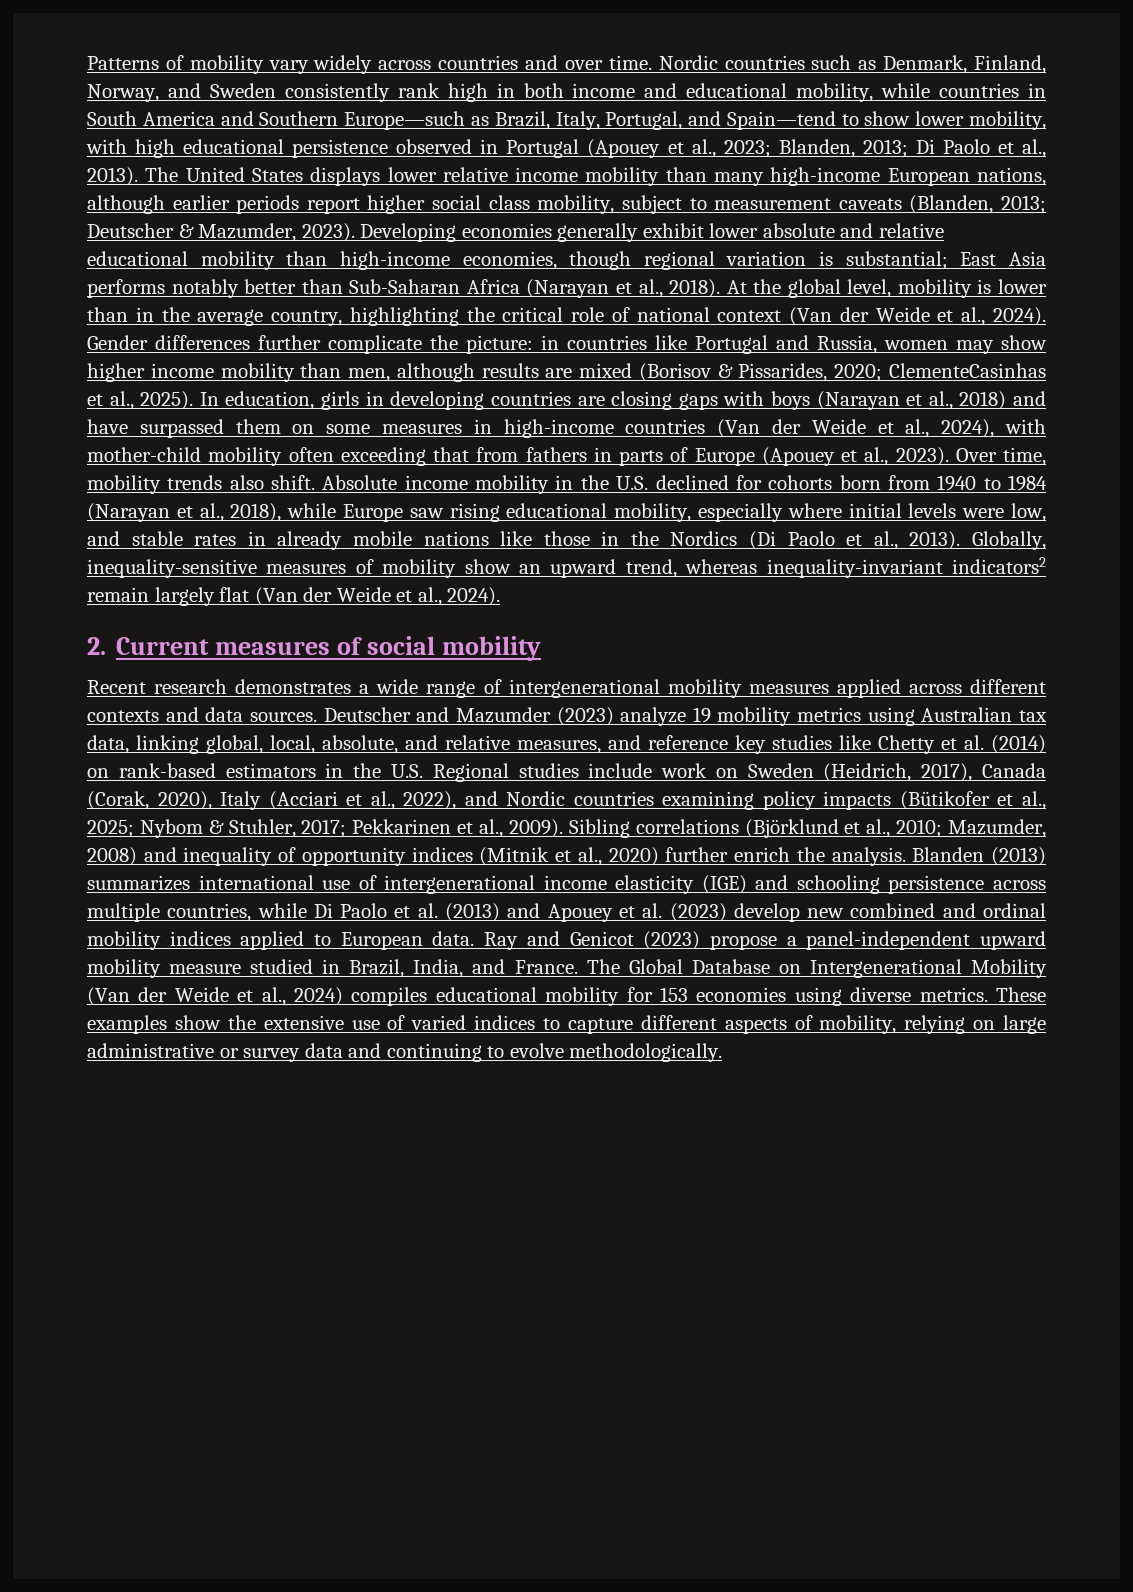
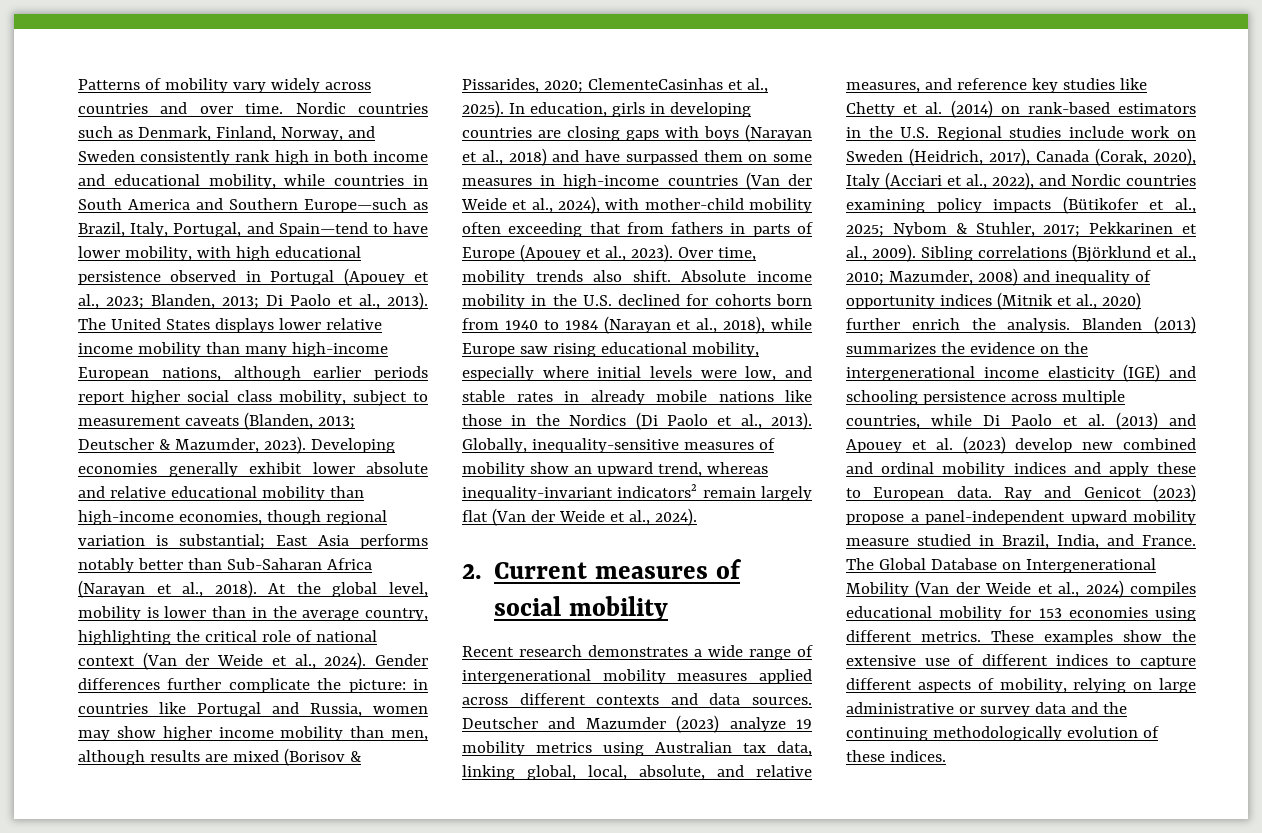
- Nordic countries such as Denmark, Finland, Norway, and Sweden consistently rank high in both income and educational mobility, while countries in South America and Southern Europe—such as Brazil, Italy, Portugal, and Spain—tend to show lower mobility, with high educational persistence observed in Portugal (Apouey et al., 2023; Blanden, 2013; Di Paolo et al., 2013).
+ Nordic countries such as Denmark, Finland, Norway, and Sweden consistently rank high in both income and educational mobility, while countries in South America and Southern Europe—such as Brazil, Italy, Portugal, and Spain—tend to have lower mobility, with high educational persistence observed in Portugal (Apouey et al., 2023; Blanden, 2013; Di Paolo et al., 2013).
- Blanden (2013) summarizes international use of intergenerational income elasticity (IGE) and schooling persistence across multiple countries, while Di Paolo et al. (2013) and Apouey et al. (2023) develop new combined and ordinal mobility indices applied to European data.
+ Blanden (2013) summarizes the evidence on the intergenerational income elasticity (IGE) and schooling persistence across multiple countries, while Di Paolo et al. (2013) and Apouey et al. (2023) develop new combined and ordinal mobility indices and apply these to European data.
- The Global Database on Intergenerational Mobility (Van der Weide et al., 2024) compiles educational mobility for 153 economies using diverse metrics.
+ The Global Database on Intergenerational Mobility (Van der Weide et al., 2024) compiles educational mobility for 153 economies using different metrics.
- These examples show the extensive use of varied indices to capture different aspects of mobility, relying on large administrative or survey data and continuing to evolve methodologically.
+ These examples show the extensive use of different indices to capture different aspects of mobility, relying on large administrative or survey data and the continuing methodologically evolution of these indices.

